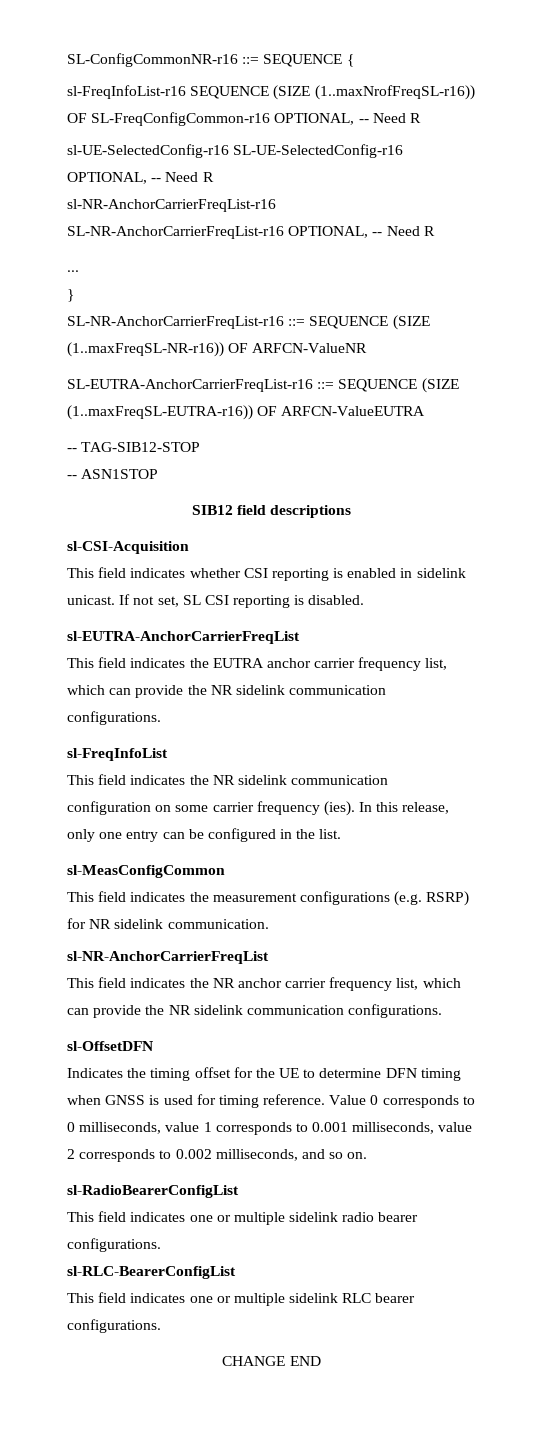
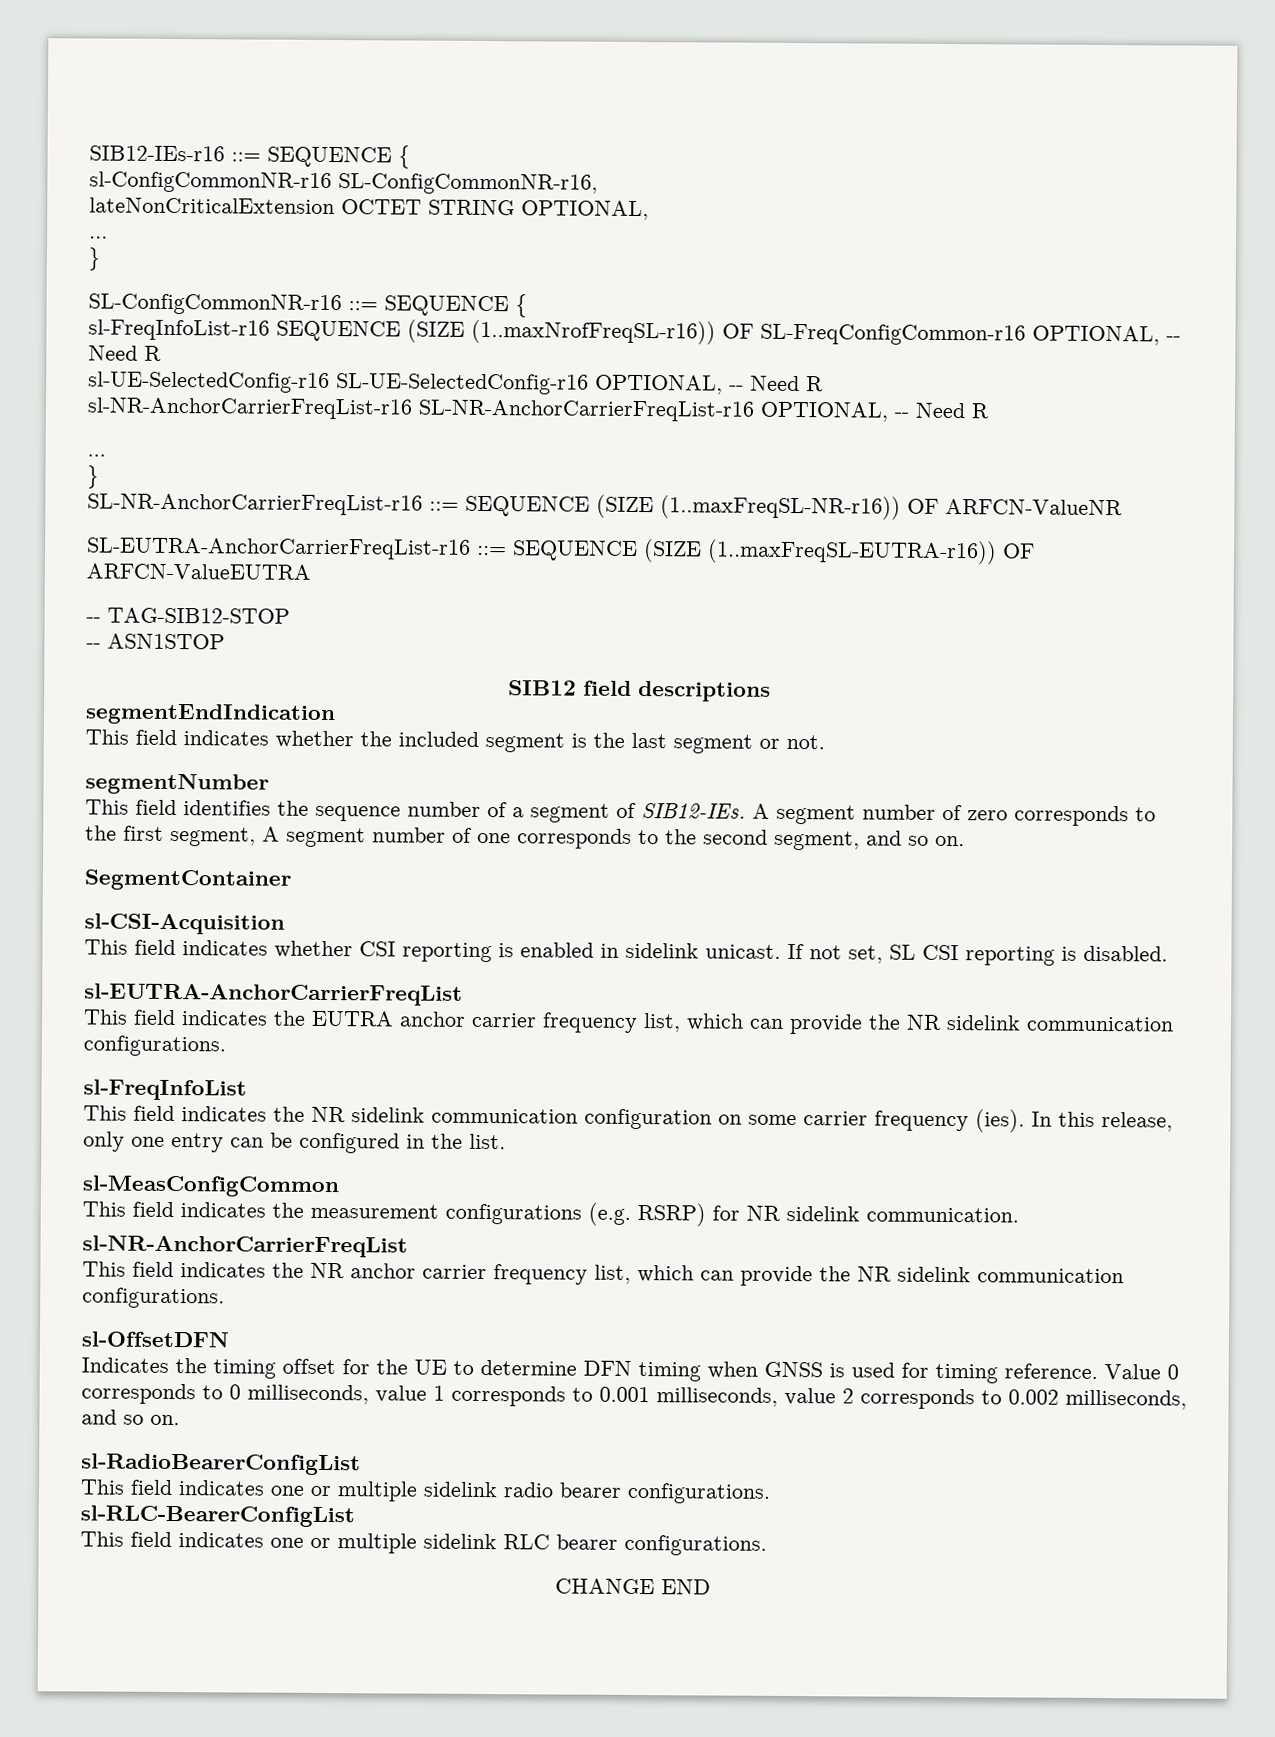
+ SIB12-IEs-r16 ::= SEQUENCE {
+ sl-ConfigCommonNR-r16 SL-ConfigCommonNR-r16,
+ lateNonCriticalExtension OCTET STRING OPTIONAL,
+ …
+ }
+ segmentEndIndication
+ This field indicates whether the included segment is the last segment or not.
+ segmentNumber
+ This field identifies the sequence number of a segment of SIB12-IEs. A segment number of zero corresponds to the first segment, A segment number of one corresponds to the second segment, and so on.
+ SegmentContainer

